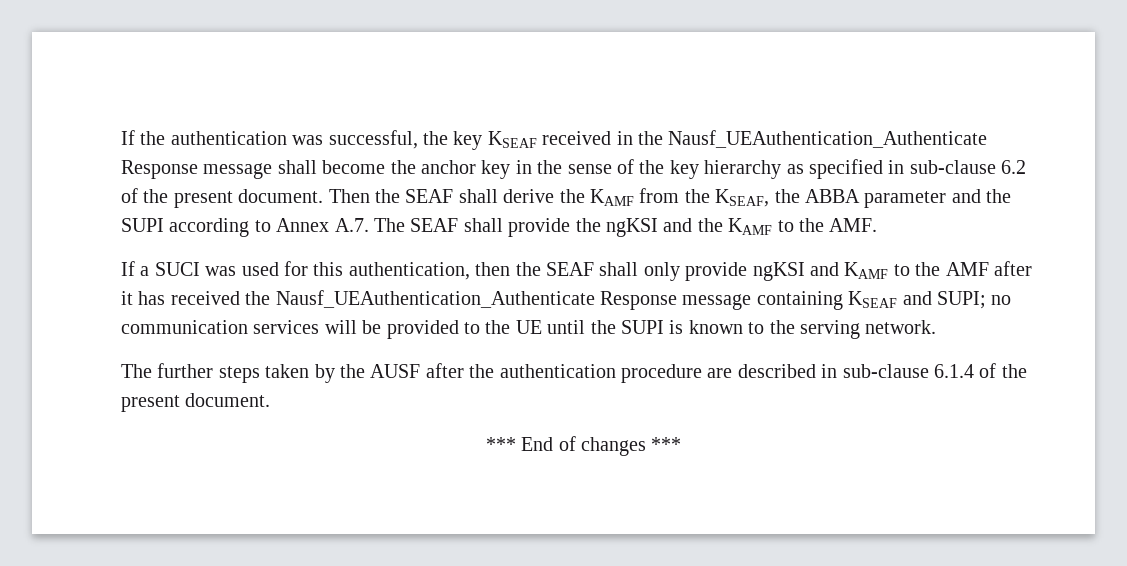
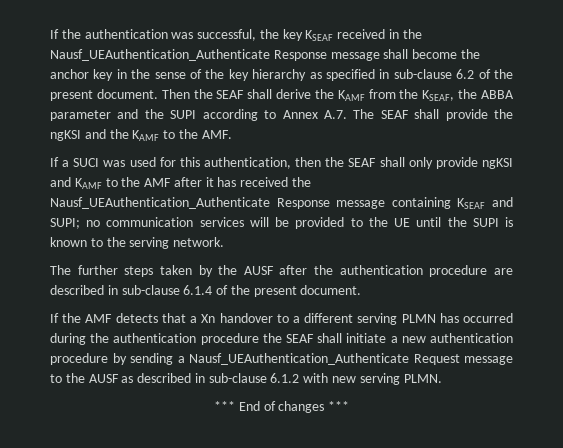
+ If the AMF detects that a Xn handover to a different serving PLMN has occurred during the authentication procedure the SEAF shall initiate a new authentication procedure by sending a Nausf_UEAuthentication_Authenticate Request message to the AUSF as described in sub-clause 6.1.2 with new serving PLMN.

